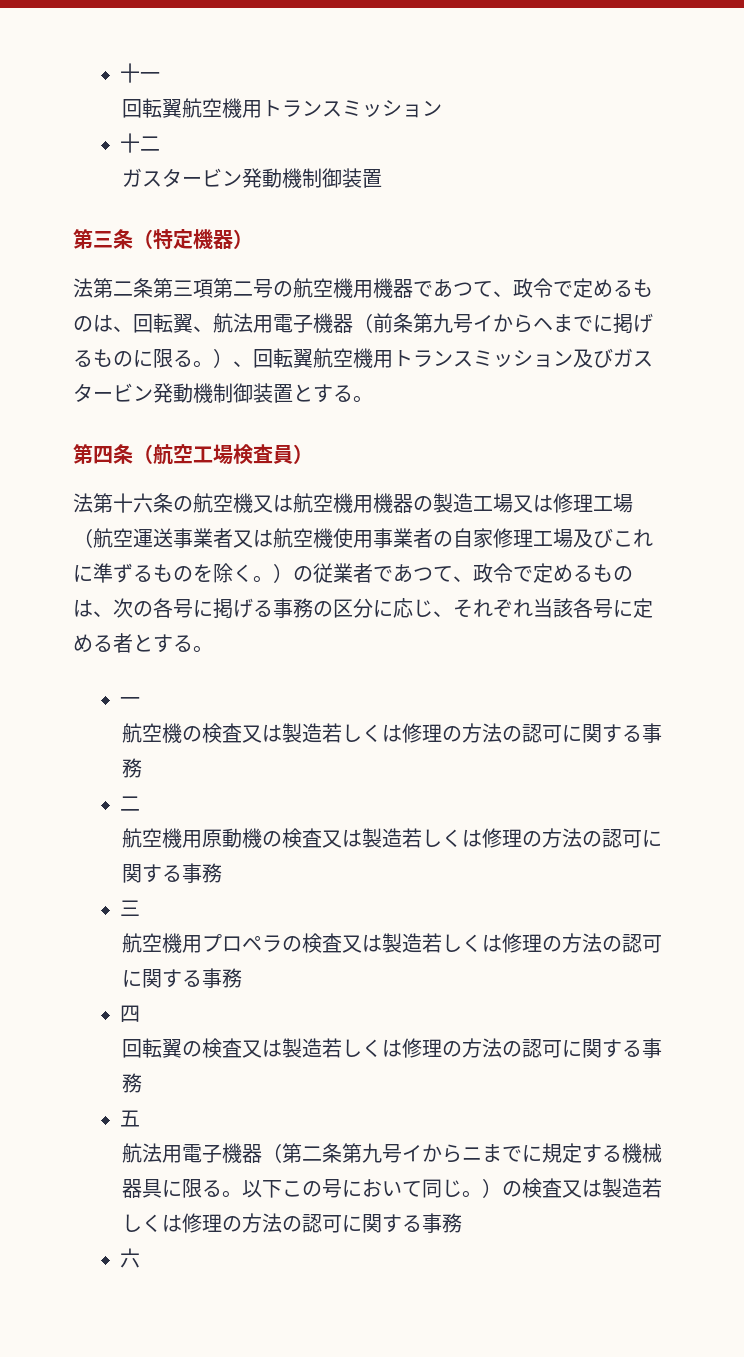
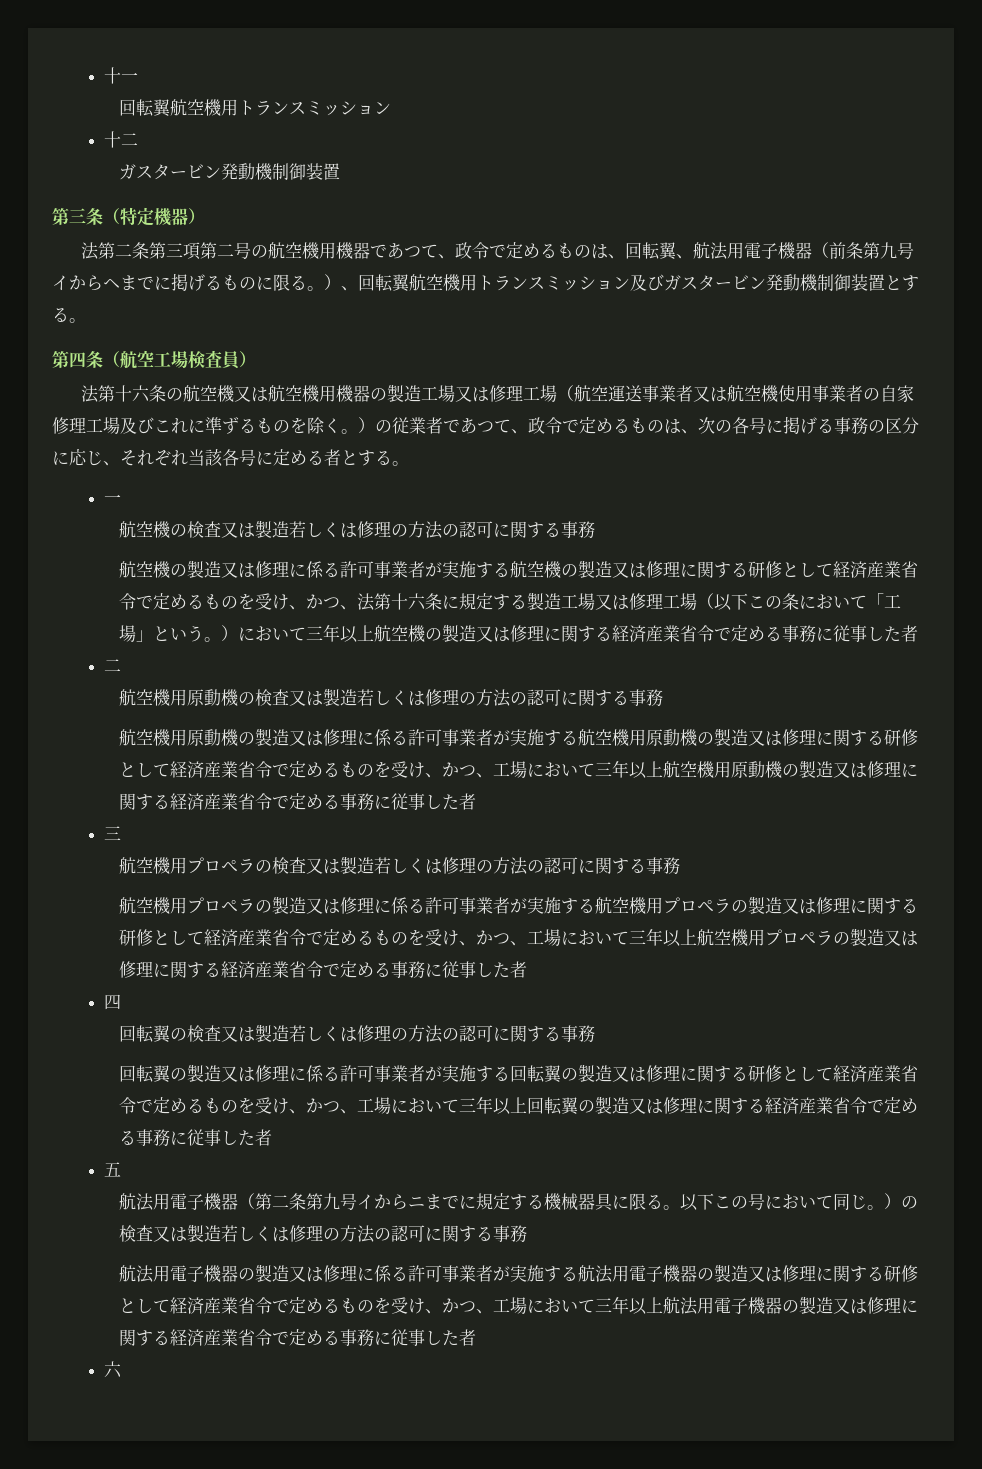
+ 航空機の製造又は修理に係る許可事業者が実施する航空機の製造又は修理に関する研修として経済産業省令で定めるものを受け、かつ、法第十六条に規定する製造工場又は修理工場（以下この条において「工場」という。）において三年以上航空機の製造又は修理に関する経済産業省令で定める事務に従事した者
+ 航空機用原動機の製造又は修理に係る許可事業者が実施する航空機用原動機の製造又は修理に関する研修として経済産業省令で定めるものを受け、かつ、工場において三年以上航空機用原動機の製造又は修理に関する経済産業省令で定める事務に従事した者
+ 航空機用プロペラの製造又は修理に係る許可事業者が実施する航空機用プロペラの製造又は修理に関する研修として経済産業省令で定めるものを受け、かつ、工場において三年以上航空機用プロペラの製造又は修理に関する経済産業省令で定める事務に従事した者
+ 回転翼の製造又は修理に係る許可事業者が実施する回転翼の製造又は修理に関する研修として経済産業省令で定めるものを受け、かつ、工場において三年以上回転翼の製造又は修理に関する経済産業省令で定める事務に従事した者
+ 航法用電子機器の製造又は修理に係る許可事業者が実施する航法用電子機器の製造又は修理に関する研修として経済産業省令で定めるものを受け、かつ、工場において三年以上航法用電子機器の製造又は修理に関する経済産業省令で定める事務に従事した者

